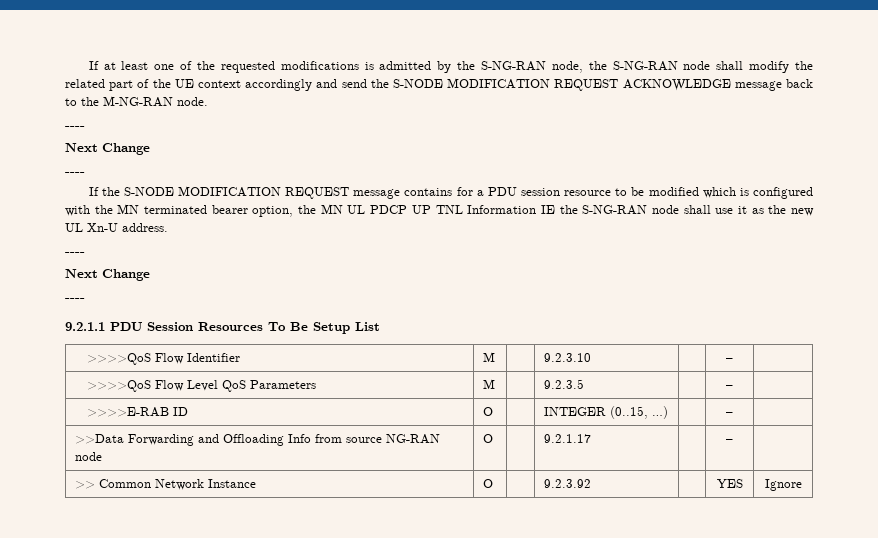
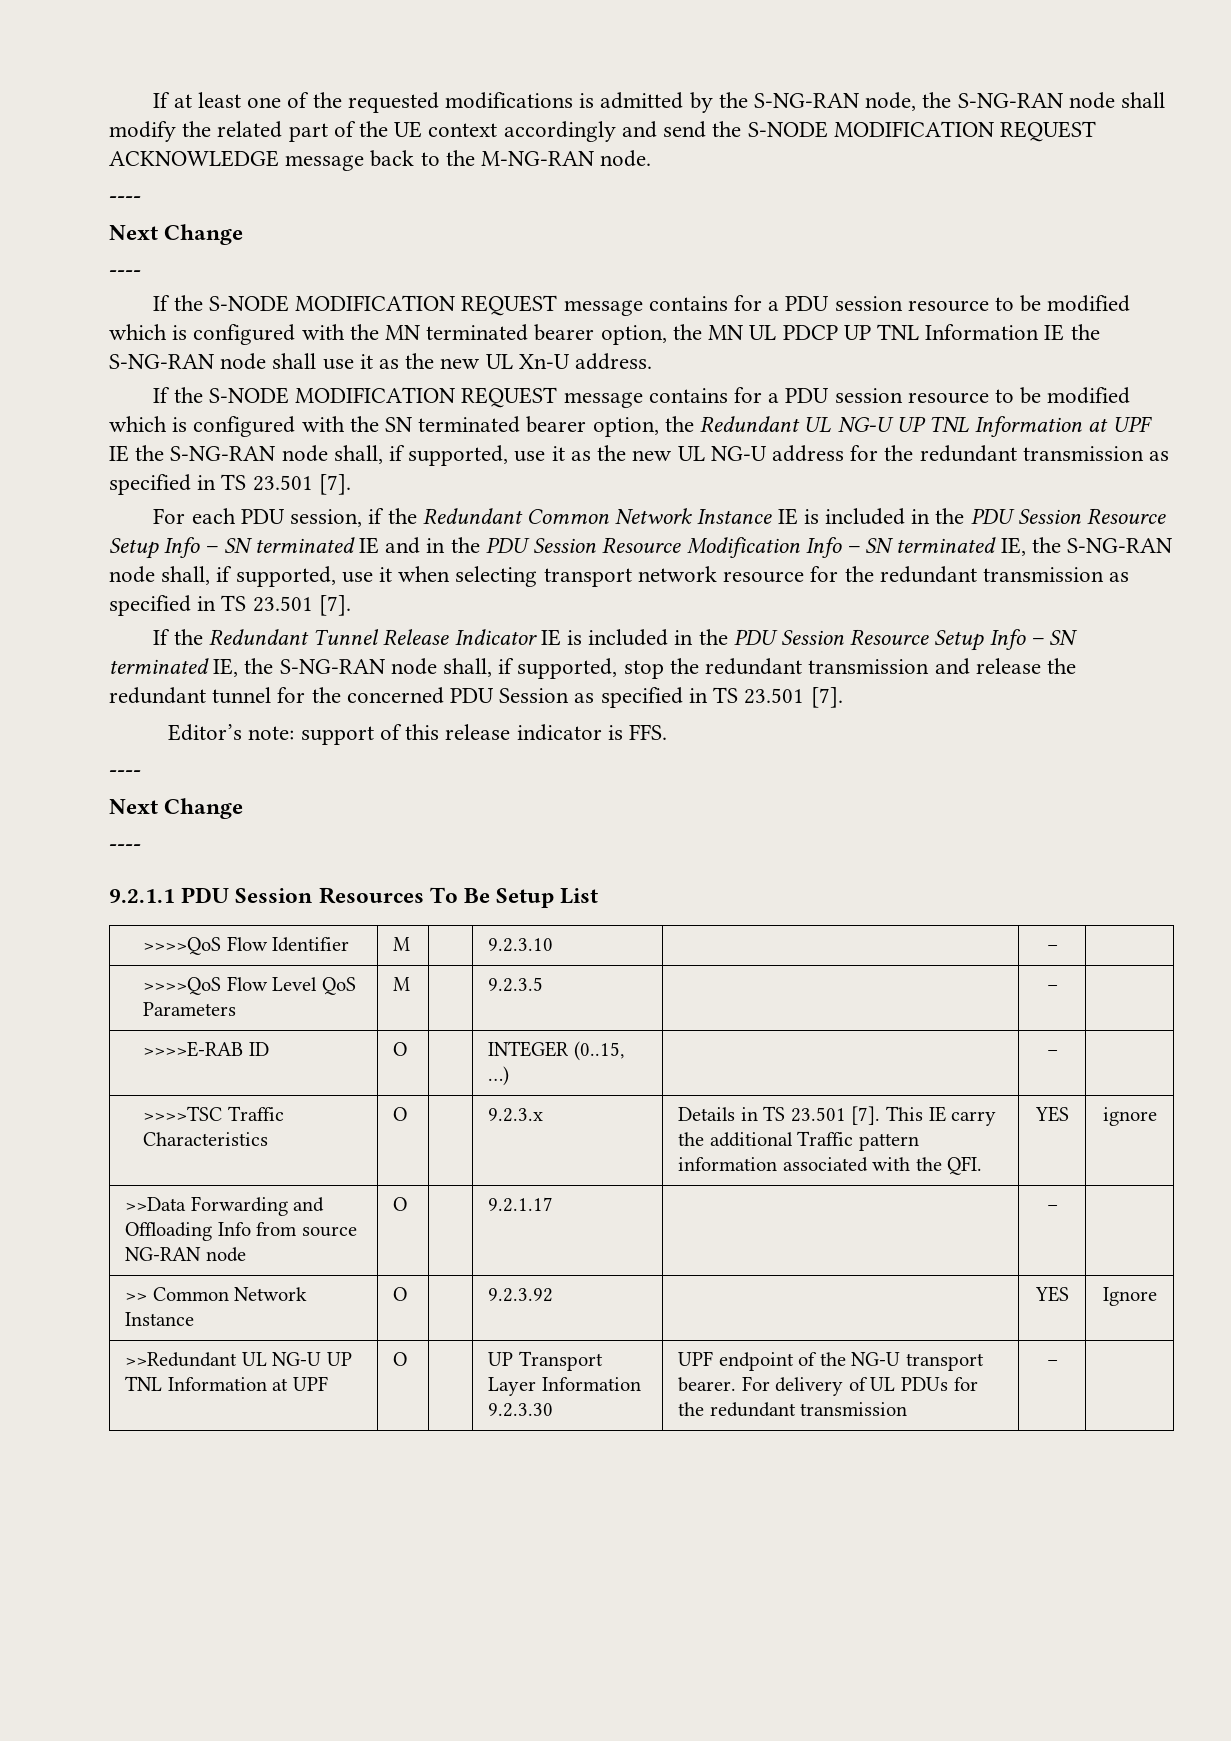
+ If the S-NODE MODIFICATION REQUEST message contains for a PDU session resource to be modified which is configured with the SN terminated bearer option, the Redundant UL NG-U UP TNL Information at UPF IE the S-NG-RAN node shall, if supported, use it as the new UL NG-U address for the redundant transmission as specified in TS 23.501 [7].
+ For each PDU session, if the Redundant Common Network Instance IE is included in the PDU Session Resource Setup Info – SN terminated IE and in the PDU Session Resource Modification Info – SN terminated IE, the S-NG-RAN node shall, if supported, use it when selecting transport network resource for the redundant transmission as specified in TS 23.501 [7].
+ If the Redundant Tunnel Release Indicator IE is included in the PDU Session Resource Setup Info – SN terminated IE, the S-NG-RAN node shall, if supported, stop the redundant transmission and release the redundant tunnel for the concerned PDU Session as specified in TS 23.501 [7].
+ Editor’s note: support of this release indicator is FFS.
+ >>>>TSC Traffic Characteristics | O | | 9.2.3.x | Details in TS 23.501 [7]. This IE carry the additional Traffic pattern information associated with the QFI. | YES | ignore
+ >>Redundant UL NG-U UP TNL Information at UPF | O | | UP Transport Layer Information 9.2.3.30 | UPF endpoint of the NG-U transport bearer. For delivery of UL PDUs for the redundant transmission | – |

